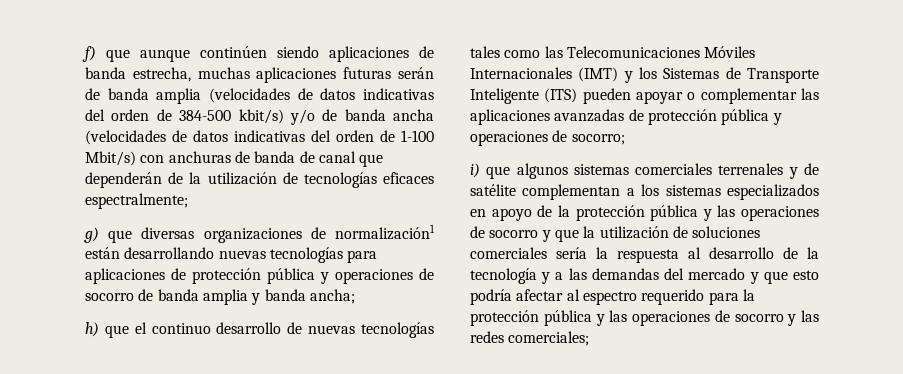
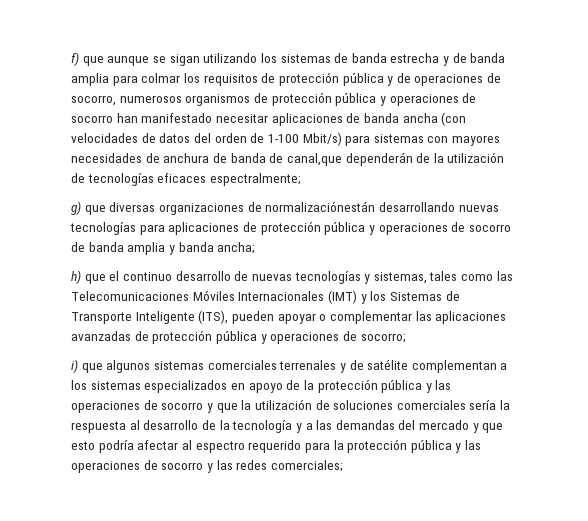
- f) que aunque continúen siendo aplicaciones de banda estrecha, muchas aplicaciones futuras serán de banda amplia (velocidades de datos indicativas del orden de 384-500 kbit/s) y/o de banda ancha (velocidades de datos indicativas del orden de 1-100 Mbit/s) con anchuras de banda de canal que dependerán de la utilización de tecnologías eficaces espectralmente;
+ f) que aunque se sigan utilizando los sistemas de banda estrecha y de banda amplia para colmar los requisitos de protección pública y de operaciones de socorro, numerosos organismos de protección pública y operaciones de socorro han manifestado necesitar aplicaciones de banda ancha (con velocidades de datos del orden de 1-100 Mbit/s) para sistemas con mayores necesidades de anchura de banda de canal,que dependerán de la utilización de tecnologías eficaces espectralmente;
- g) que diversas organizaciones de normalización1 están desarrollando nuevas tecnologías para aplicaciones de protección pública y operaciones de socorro de banda amplia y banda ancha;
+ g) que diversas organizaciones de normalizaciónestán desarrollando nuevas tecnologías para aplicaciones de protección pública y operaciones de socorro de banda amplia y banda ancha;
- h) que el continuo desarrollo de nuevas tecnologías tales como las Telecomunicaciones Móviles Internacionales (IMT) y los Sistemas de Transporte Inteligente (ITS) pueden apoyar o complementar las aplicaciones avanzadas de protección pública y operaciones de socorro;
+ h) que el continuo desarrollo de nuevas tecnologías y sistemas, tales como las Telecomunicaciones Móviles Internacionales (IMT) y los Sistemas de Transporte Inteligente (ITS), pueden apoyar o complementar las aplicaciones avanzadas de protección pública y operaciones de socorro;

